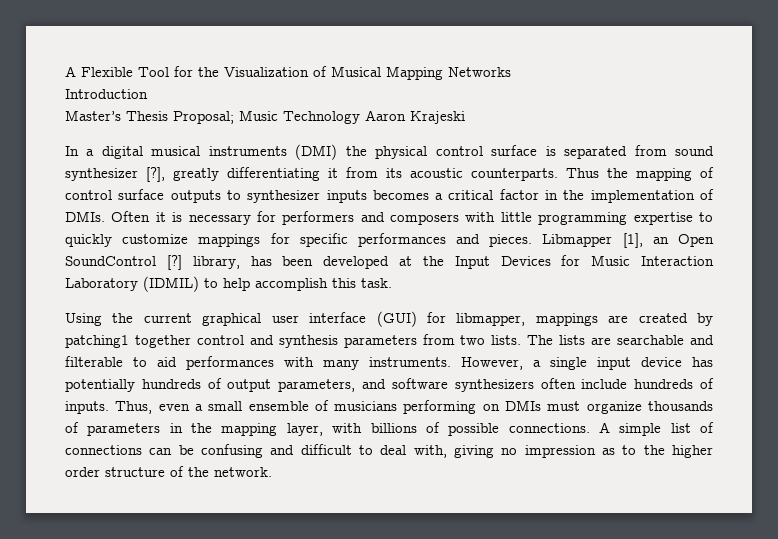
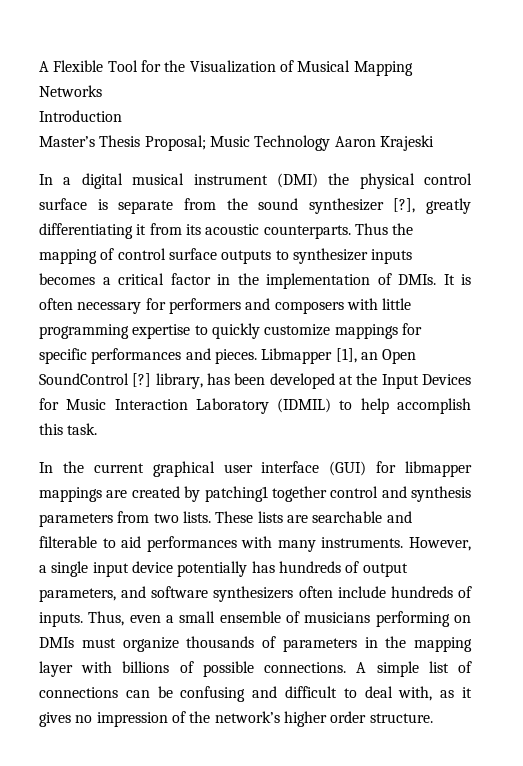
- In a digital musical instruments (DMI) the physical control surface is separated from sound synthesizer [?], greatly differentiating it from its acoustic counterparts.
+ In a digital musical instrument (DMI) the physical control surface is separate from the sound synthesizer [?], greatly differentiating it from its acoustic counterparts.
- Often it is necessary for performers and composers with little programming expertise to quickly customize mappings for specific performances and pieces.
+ It is often necessary for performers and composers with little programming expertise to quickly customize mappings for specific performances and pieces.
- Using the current graphical user interface (GUI) for libmapper, mappings are created by patching1 together control and synthesis parameters from two lists.
+ In the current graphical user interface (GUI) for libmapper mappings are created by patching1 together control and synthesis parameters from two lists.
- The lists are searchable and filterable to aid performances with many instruments.
+ These lists are searchable and filterable to aid performances with many instruments.
- However, a single input device has potentially hundreds of output parameters, and software synthesizers often include hundreds of inputs.
+ However, a single input device potentially has hundreds of output parameters, and software synthesizers often include hundreds of inputs.
- Thus, even a small ensemble of musicians performing on DMIs must organize thousands of parameters in the mapping layer, with billions of possible connections.
+ Thus, even a small ensemble of musicians performing on DMIs must organize thousands of parameters in the mapping layer with billions of possible connections.
- A simple list of connections can be confusing and difficult to deal with, giving no impression as to the higher order structure of the network.
+ A simple list of connections can be confusing and difficult to deal with, as it gives no impression of the network’s higher order structure.

